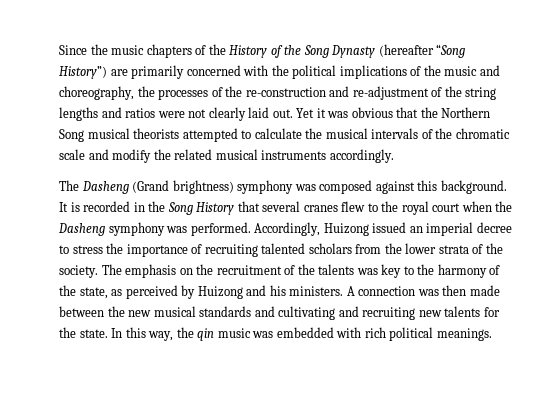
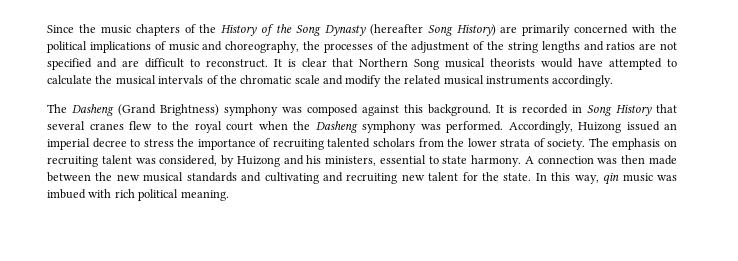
- Since the music chapters of the History of the Song Dynasty (hereafter “Song History”) are primarily concerned with the political implications of the music and choreography, the processes of the re-construction and re-adjustment of the string lengths and ratios were not clearly laid out. Yet it was obvious that the Northern Song musical theorists attempted to calculate the musical intervals of the chromatic scale and modify the related musical instruments accordingly.
+ Since the music chapters of the History of the Song Dynasty (hereafter Song History) are primarily concerned with the political implications of music and choreography, the processes of the adjustment of the string lengths and ratios are not specified and are difficult to reconstruct. It is clear that Northern Song musical theorists would have attempted to calculate the musical intervals of the chromatic scale and modify the related musical instruments accordingly.
- The Dasheng (Grand brightness) symphony was composed against this background.
+ The Dasheng (Grand Brightness) symphony was composed against this background.
- It is recorded in the Song History that several cranes flew to the royal court when the Dasheng symphony was performed.
+ It is recorded in Song History that several cranes flew to the royal court when the Dasheng symphony was performed.
- Accordingly, Huizong issued an imperial decree to stress the importance of recruiting talented scholars from the lower strata of the society.
+ Accordingly, Huizong issued an imperial decree to stress the importance of recruiting talented scholars from the lower strata of society.
- The emphasis on the recruitment of the talents was key to the harmony of the state, as perceived by Huizong and his ministers.
+ The emphasis on recruiting talent was considered, by Huizong and his ministers, essential to state harmony.
- A connection was then made between the new musical standards and cultivating and recruiting new talents for the state.
+ A connection was then made between the new musical standards and cultivating and recruiting new talent for the state.
- In this way, the qin music was embedded with rich political meanings.
+ In this way, qin music was imbued with rich political meaning.

